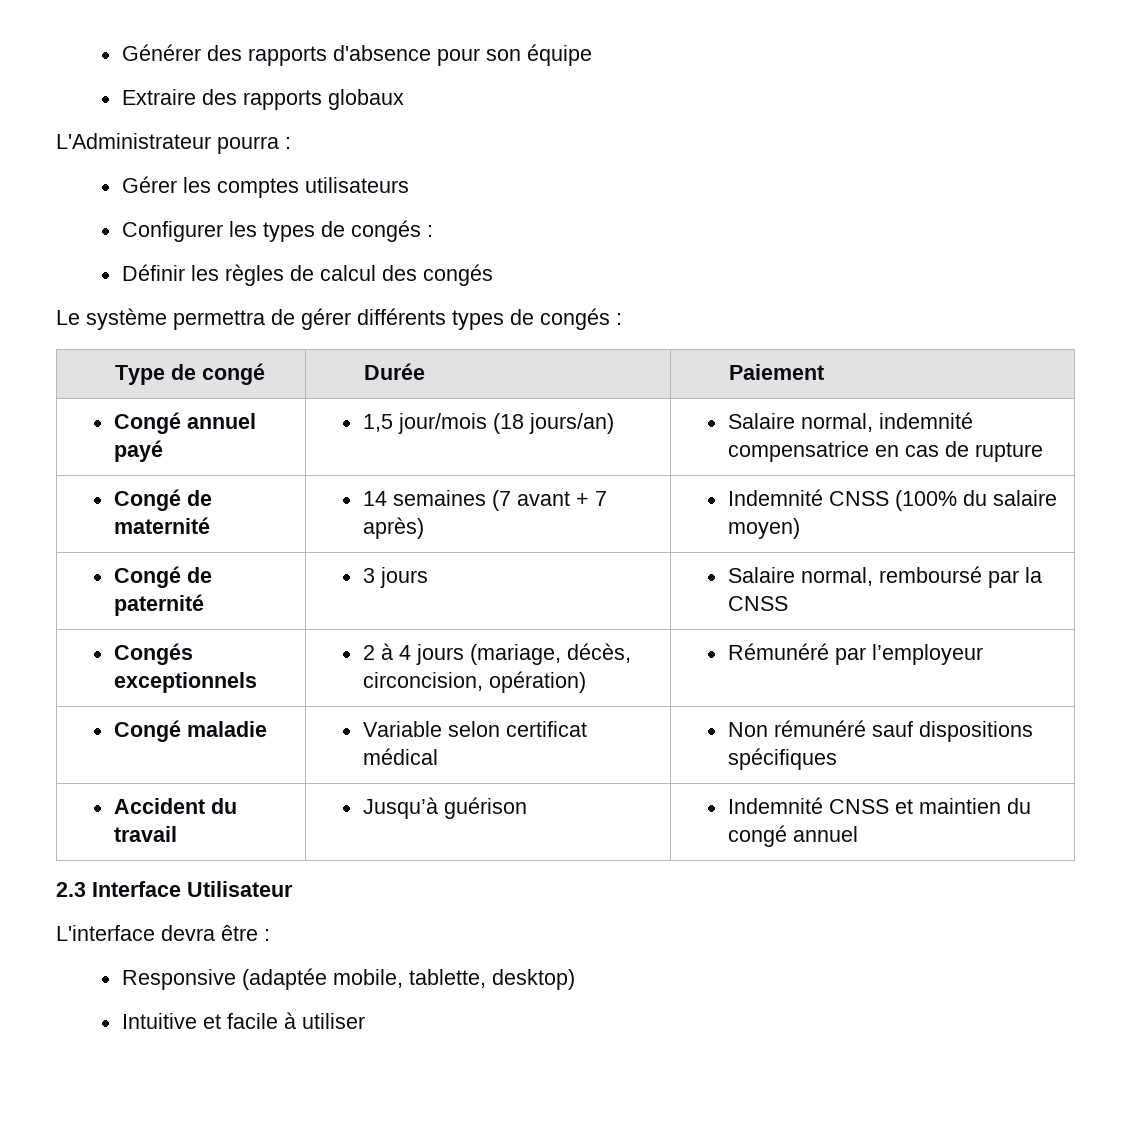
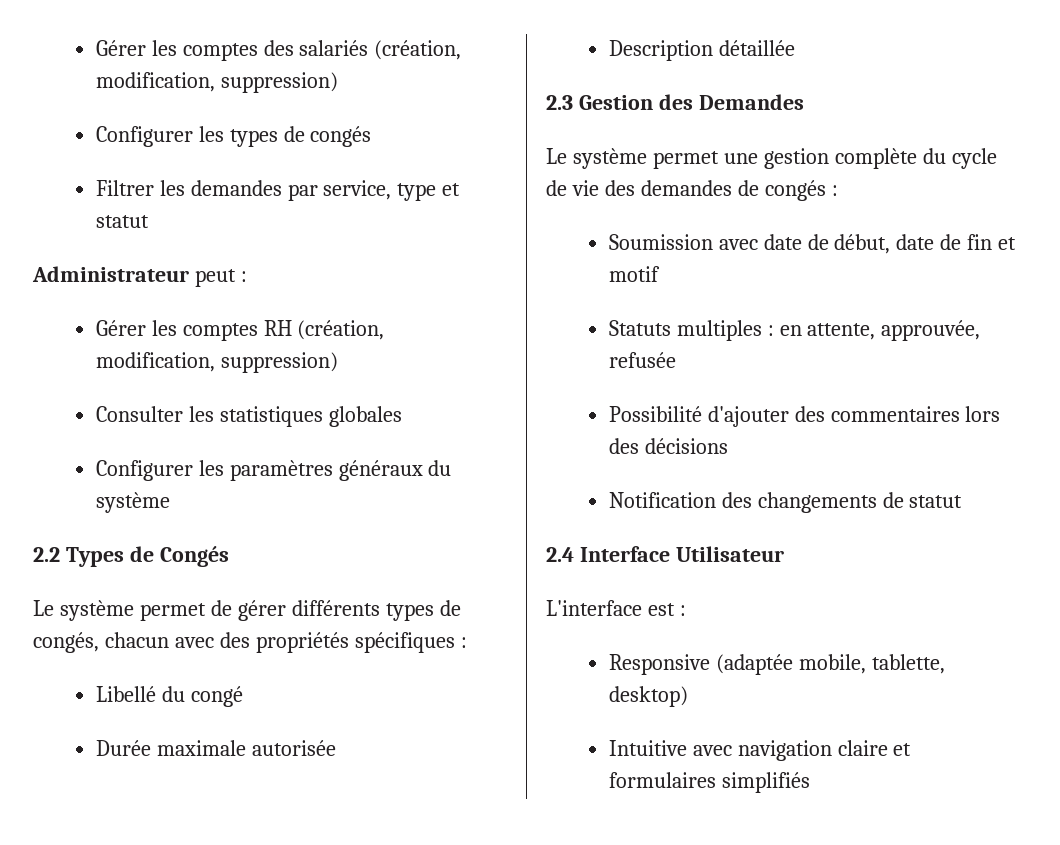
- Générer des rapports d'absence pour son équipe
- Extraire des rapports globaux
- L'Administrateur pourra :
- Gérer les comptes utilisateurs
+ Gérer les comptes des salariés (création, modification, suppression)
- Configurer les types de congés :
- Définir les règles de calcul des congés
- Le système permettra de gérer différents types de congés :
- Type de congé | Durée | Paiement
- Congé annuel payé | 1,5 jour/mois (18 jours/an) | Salaire normal, indemnité compensatrice en cas de rupture
- Congé de maternité | 14 semaines (7 avant + 7 après) | Indemnité CNSS (100% du salaire moyen)
- Congé de paternité | 3 jours | Salaire normal, remboursé par la CNSS
- Congés exceptionnels | 2 à 4 jours (mariage, décès, circoncision, opération) | Rémunéré par l’employeur
- Congé maladie | Variable selon certificat médical | Non rémunéré sauf dispositions spécifiques
- Accident du travail | Jusqu’à guérison | Indemnité CNSS et maintien du congé annuel
- 2.3 Interface Utilisateur
+ Configurer les types de congés
+ Filtrer les demandes par service, type et statut
+ Administrateur peut :
+ Gérer les comptes RH (création, modification, suppression)
+ Consulter les statistiques globales
+ Configurer les paramètres généraux du système
+ 2.2 Types de Congés
+ Le système permet de gérer différents types de congés, chacun avec des propriétés spécifiques :
+ Libellé du congé
+ Durée maximale autorisée
+ Description détaillée
+ 2.3 Gestion des Demandes
+ Le système permet une gestion complète du cycle de vie des demandes de congés :
+ Soumission avec date de début, date de fin et motif
+ Statuts multiples : en attente, approuvée, refusée
+ Possibilité d'ajouter des commentaires lors des décisions
+ Notification des changements de statut
+ 2.4 Interface Utilisateur
- L'interface devra être :
+ L'interface est :
- Intuitive et facile à utiliser
+ Intuitive avec navigation claire et formulaires simplifiés

